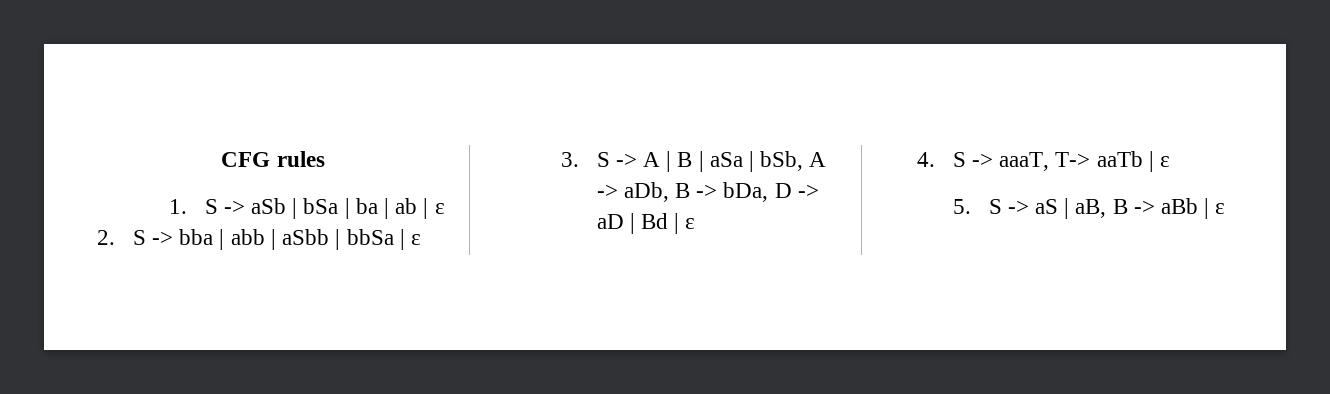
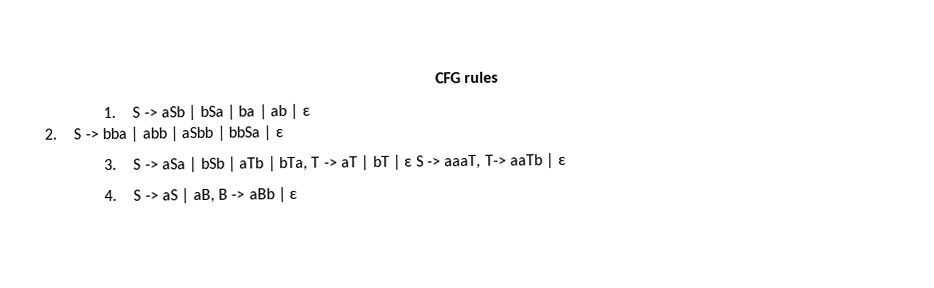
- 3. S -> A | B | aSa | bSb, A -> aDb, B -> bDa, D -> aD | Bd | ε
- 4. S -> aaaT, T-> aaTb | ε
+ 3. S -> aSa | bSb | aTb | bTa, T -> aT | bT | ε S -> aaaT, T-> aaTb | ε
- 5. S -> aS | aB, B -> aBb | ε
+ 4. S -> aS | aB, B -> aBb | ε

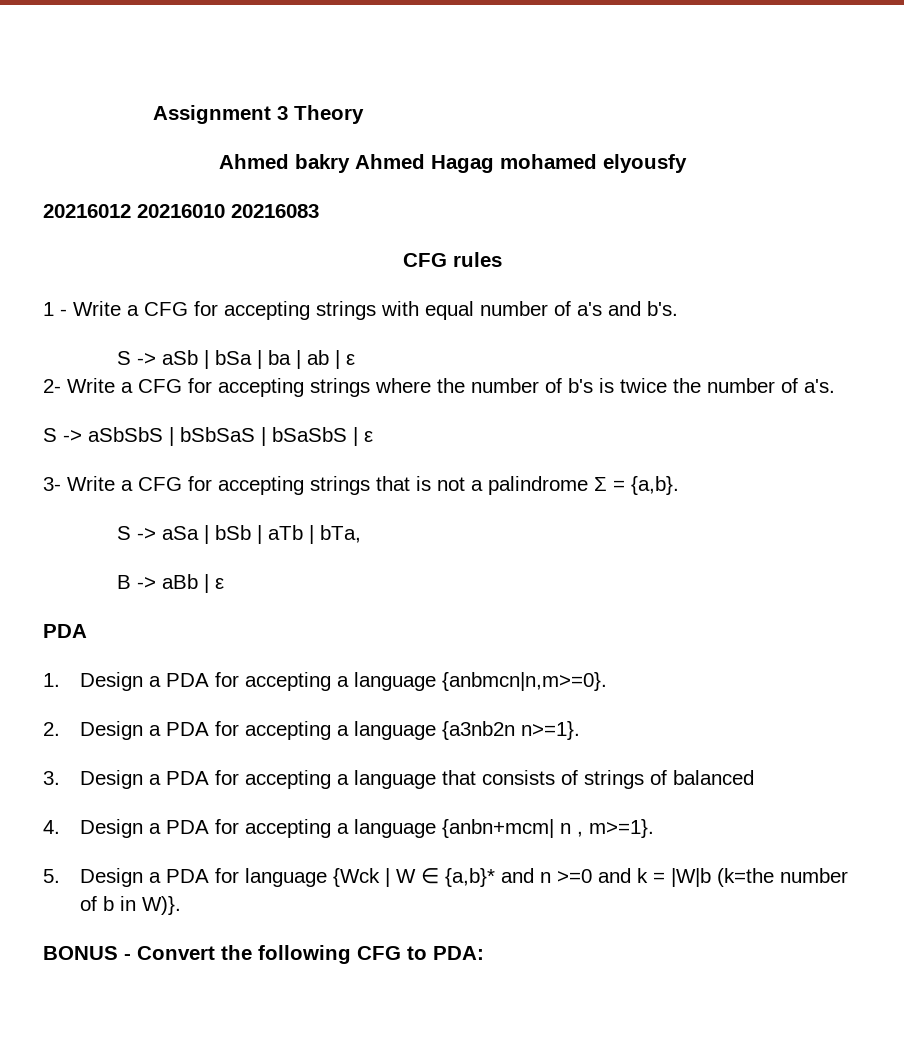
+ Assignment 3 Theory
+ Ahmed bakry Ahmed Hagag mohamed elyousfy
+ 20216012 20216010 20216083
  CFG rules
- 1. S -> aSb | bSa | ba | ab | ε
+ 1 - Write a CFG for accepting strings with equal number of a's and b's.
+ S -> aSb | bSa | ba | ab | ε
- 2. S -> bba | abb | aSbb | bbSa | ε
- 3. S -> aSa | bSb | aTb | bTa, T -> aT | bT | ε S -> aaaT, T-> aaTb | ε
- 4. S -> aS | aB, B -> aBb | ε
+ 2- Write a CFG for accepting strings where the number of b's is twice the number of a's.
+ S -> aSbSbS | bSbSaS | bSaSbS | ε
+ 3- Write a CFG for accepting strings that is not a palindrome Σ = {a,b}.
+ S -> aSa | bSb | aTb | bTa,
+ B -> aBb | ε
+ PDA
+ 1. Design a PDA for accepting a language {anbmcn|n,m>=0}.
+ 2. Design a PDA for accepting a language {a3nb2n n>=1}.
+ 3. Design a PDA for accepting a language that consists of strings of balanced
+ 4. Design a PDA for accepting a language {anbn+mcm| n , m>=1}.
+ 5. Design a PDA for language {Wck | W ∈ {a,b}* and n >=0 and k = |W|b (k=the number of b in W)}.
+ BONUS - Convert the following CFG to PDA:

